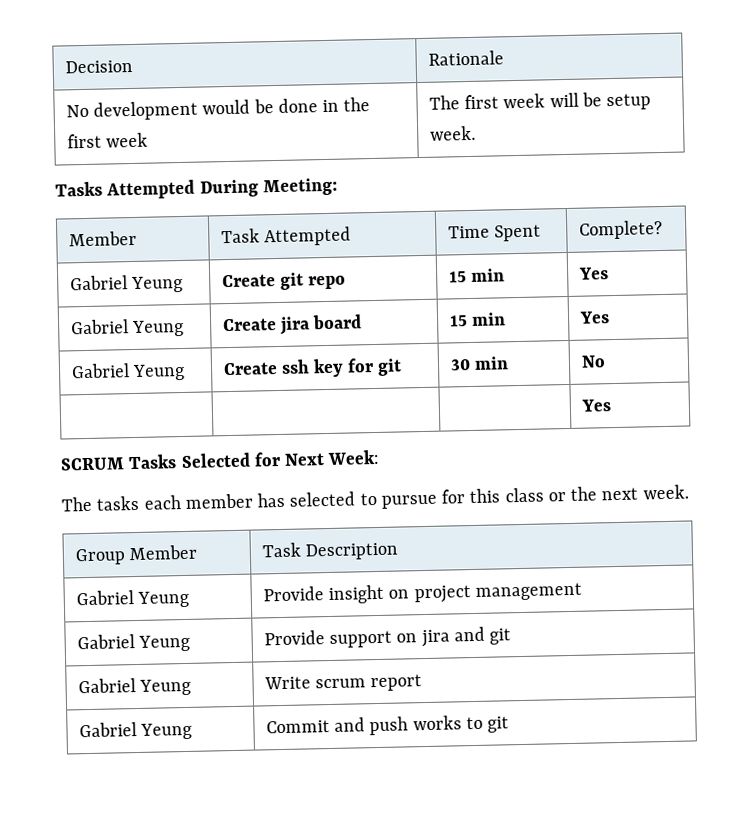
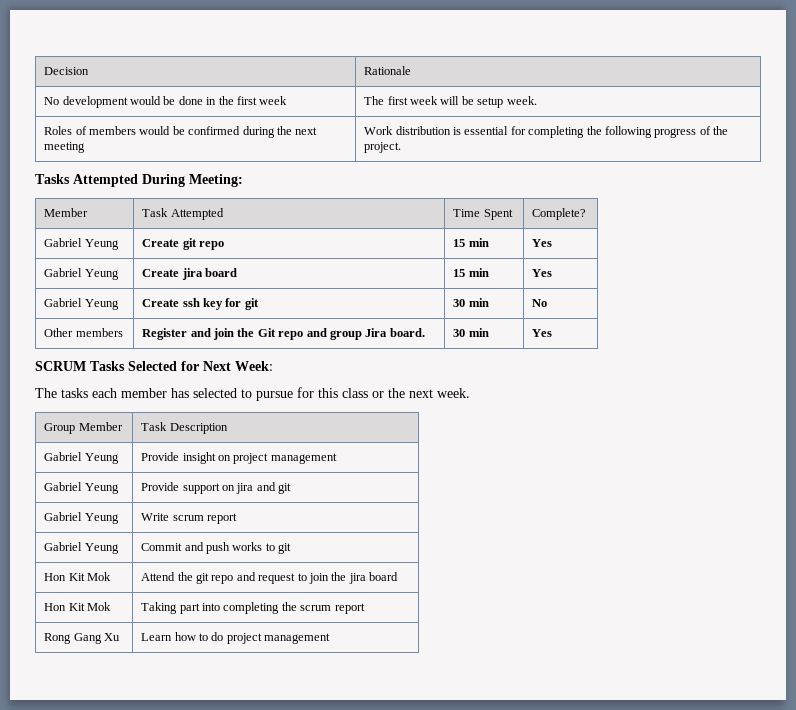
+ Roles of members would be confirmed during the next meeting | Work distribution is essential for completing the following progress of the project.
- | | | Yes
+ Other members | Register and join the Git repo and group Jira board. | 30 min | Yes
+ Hon Kit Mok | Attend the git repo and request to join the jira board
+ Hon Kit Mok | Taking part into completing the scrum report
+ Rong Gang Xu | Learn how to do project management

